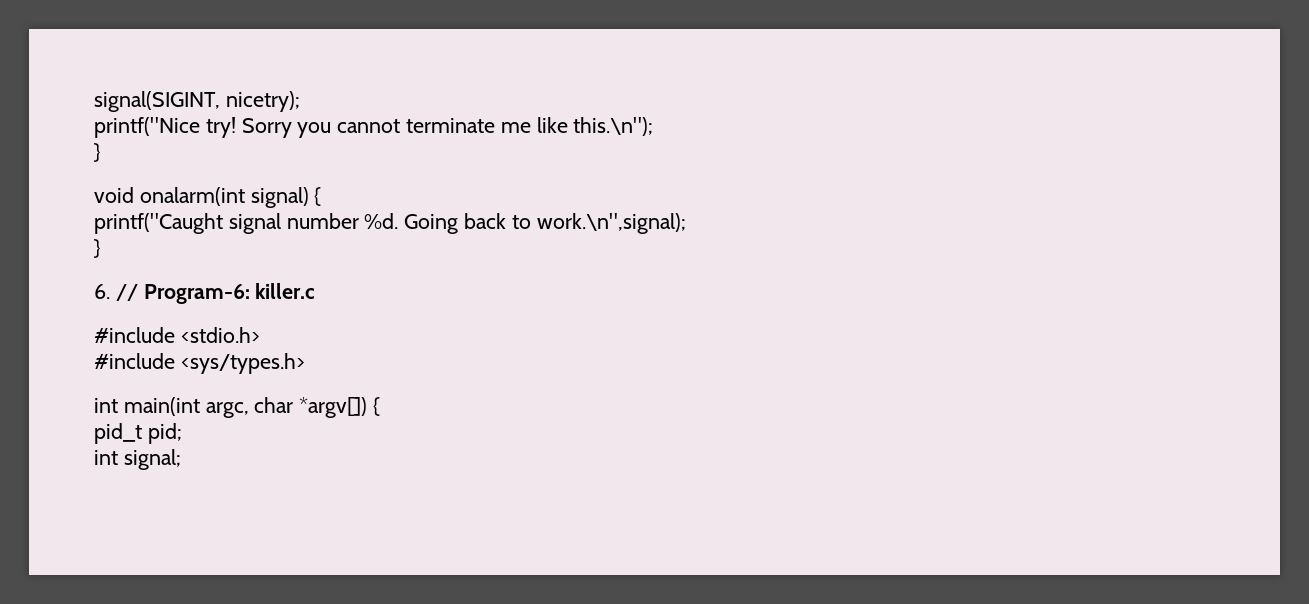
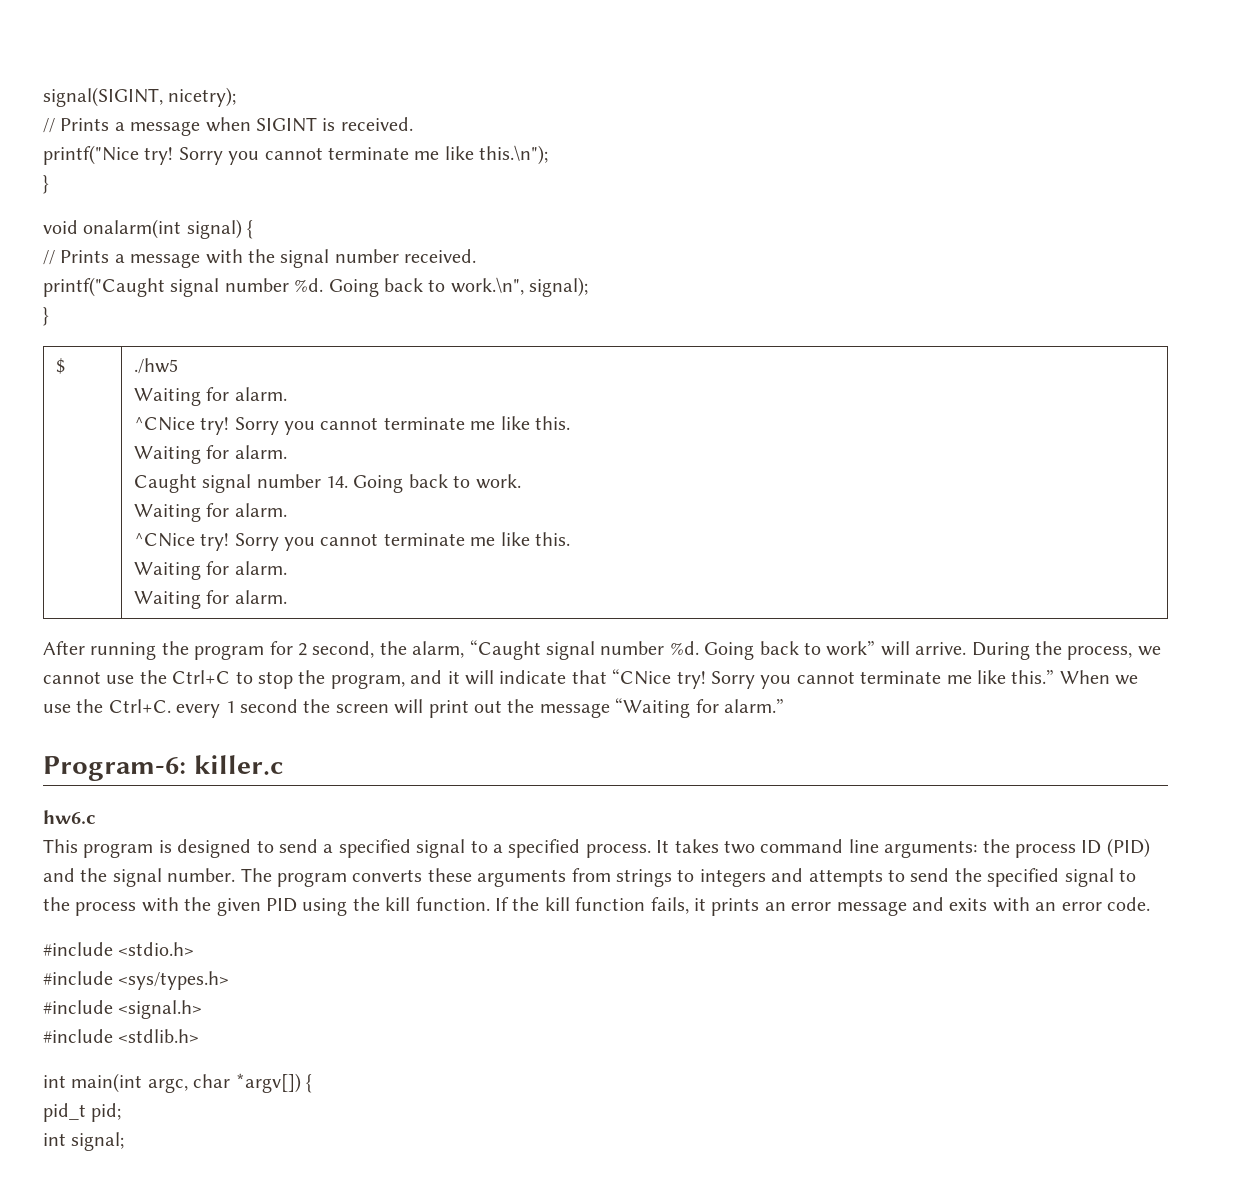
+ // Prints a message when SIGINT is received.
+ // Prints a message with the signal number received.
- Going back to work.\n",signal);
+ Going back to work.\n", signal);
  }
- 6. // Program-6: killer.c
+ $ | ./hw5
+ Waiting for alarm.
+ ^CNice try! Sorry you cannot terminate me like this.
+ Waiting for alarm.
+ Caught signal number 14. Going back to work.
+ Waiting for alarm.
+ ^CNice try! Sorry you cannot terminate me like this.
+ Waiting for alarm.
+ Waiting for alarm.
+ After running the program for 2 second, the alarm, “Caught signal number %d. Going back to work” will arrive. During the process, we cannot use the Ctrl+C to stop the program, and it will indicate that “CNice try! Sorry you cannot terminate me like this.” When we use the Ctrl+C. every 1 second the screen will print out the message “Waiting for alarm.”
+ Program-6: killer.c
+ hw6.c
+ This program is designed to send a specified signal to a specified process. It takes two command line arguments: the process ID (PID) and the signal number. The program converts these arguments from strings to integers and attempts to send the specified signal to the process with the given PID using the kill function. If the kill function fails, it prints an error message and exits with an error code.
+ #include <signal.h>
+ #include <stdlib.h>

